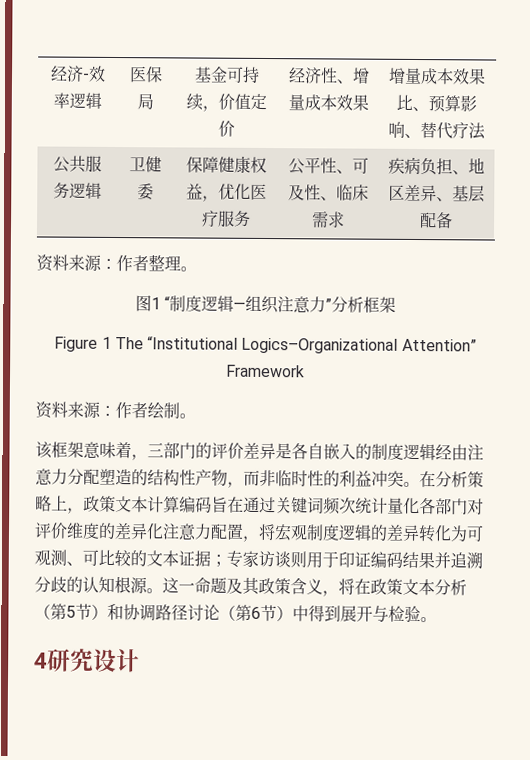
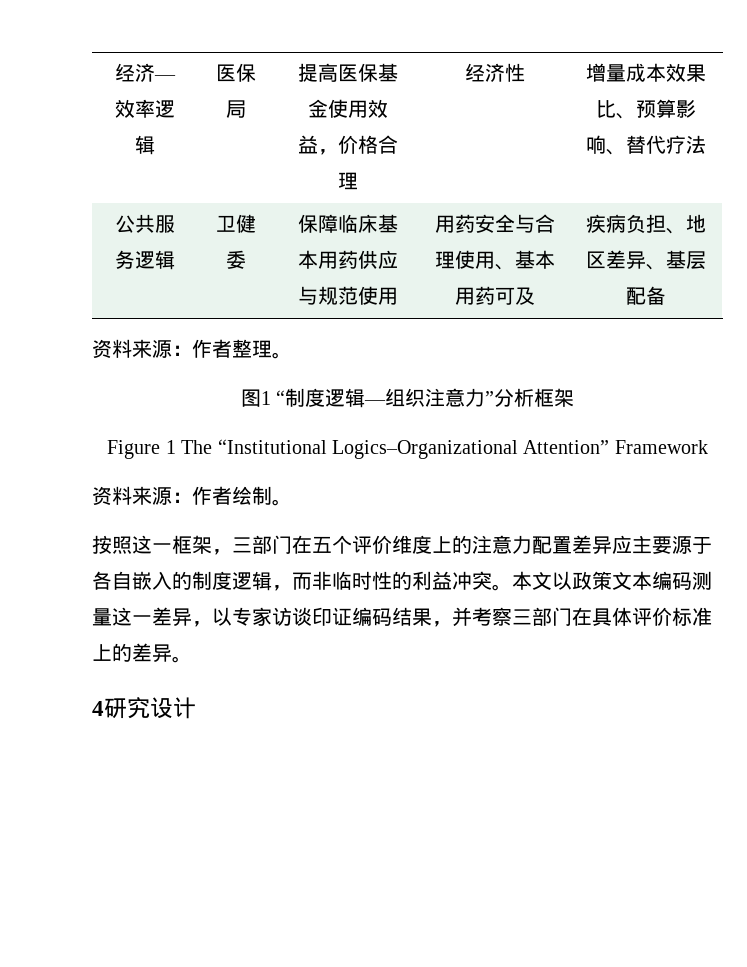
- 经济-效率逻辑 | 医保局 | 基金可持续，价值定价 | 经济性、增量成本效果 | 增量成本效果比、预算影响、替代疗法
+ 经济—效率逻辑 | 医保局 | 提高医保基金使用效益，价格合理 | 经济性 | 增量成本效果比、预算影响、替代疗法
- 公共服务逻辑 | 卫健委 | 保障健康权益，优化医疗服务 | 公平性、可及性、临床需求 | 疾病负担、地区差异、基层配备
+ 公共服务逻辑 | 卫健委 | 保障临床基本用药供应与规范使用 | 用药安全与合理使用、基本用药可及 | 疾病负担、地区差异、基层配备
- 该框架意味着，三部门的评价差异是各自嵌入的制度逻辑经由注意力分配塑造的结构性产物，而非临时性的利益冲突。
+ 按照这一框架，三部门在五个评价维度上的注意力配置差异应主要源于各自嵌入的制度逻辑，而非临时性的利益冲突。
- 在分析策略上，政策文本计算编码旨在通过关键词频次统计量化各部门对评价维度的差异化注意力配置，将宏观制度逻辑的差异转化为可观测、可比较的文本证据；专家访谈则用于印证编码结果并追溯分歧的认知根源。这一命题及其政策含义，将在政策文本分析（第5节）和协调路径讨论（第6节）中得到展开与检验。
+ 本文以政策文本编码测量这一差异，以专家访谈印证编码结果，并考察三部门在具体评价标准上的差异。

